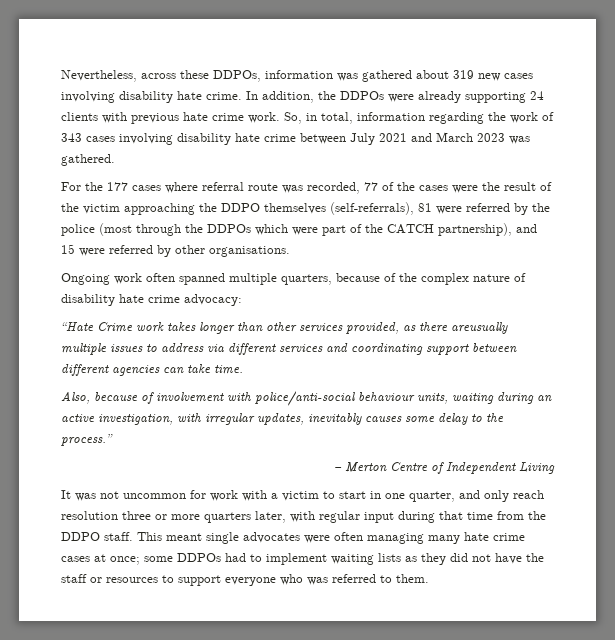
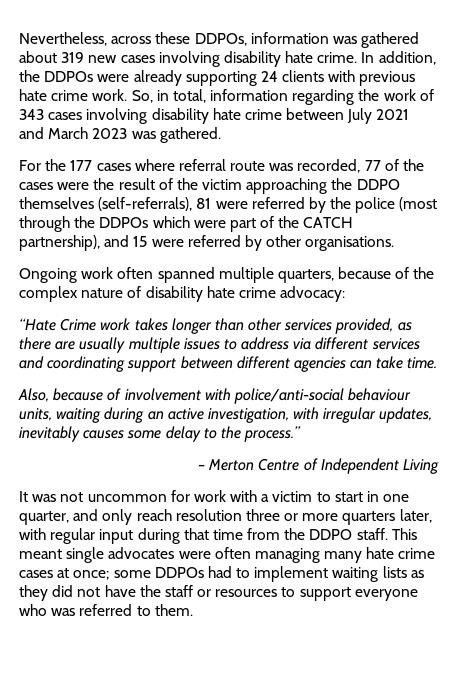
- “Hate Crime work takes longer than other services provided, as there areusually multiple issues to address via different services and coordinating support between different agencies can take time.
+ “Hate Crime work takes longer than other services provided, as there are usually multiple issues to address via different services and coordinating support between different agencies can take time.

